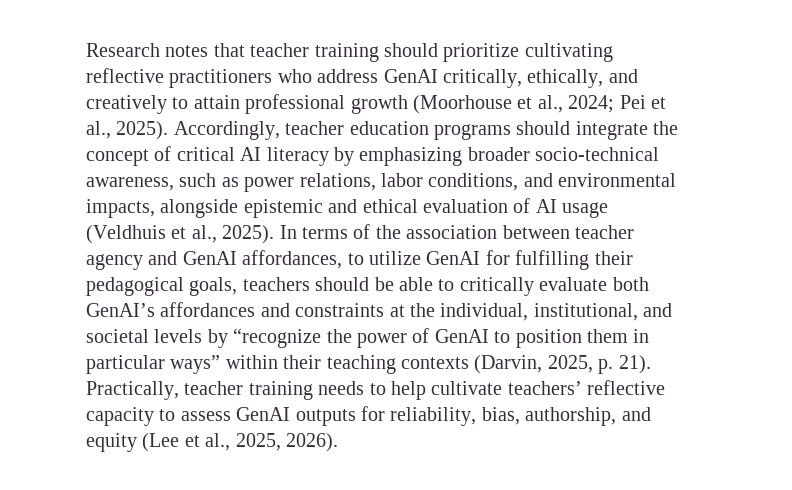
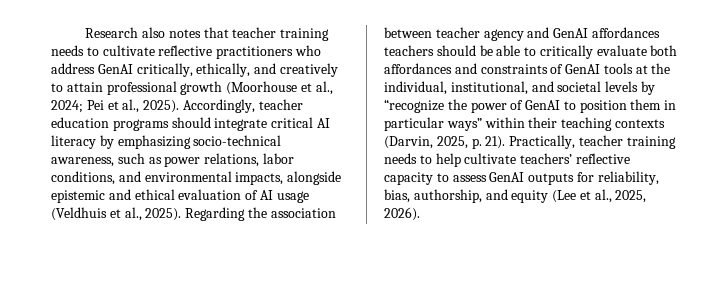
- Research notes that teacher training should prioritize cultivating reflective practitioners who address GenAI critically, ethically, and creatively to attain professional growth (Moorhouse et al., 2024; Pei et al., 2025).
+ Research also notes that teacher training needs to cultivate reflective practitioners who address GenAI critically, ethically, and creatively to attain professional growth (Moorhouse et al., 2024; Pei et al., 2025).
- Accordingly, teacher education programs should integrate the concept of critical AI literacy by emphasizing broader socio-technical awareness, such as power relations, labor conditions, and environmental impacts, alongside epistemic and ethical evaluation of AI usage (Veldhuis et al., 2025).
+ Accordingly, teacher education programs should integrate critical AI literacy by emphasizing socio-technical awareness, such as power relations, labor conditions, and environmental impacts, alongside epistemic and ethical evaluation of AI usage (Veldhuis et al., 2025).
- In terms of the association between teacher agency and GenAI affordances, to utilize GenAI for fulfilling their pedagogical goals, teachers should be able to critically evaluate both GenAI’s affordances and constraints at the individual, institutional, and societal levels by “recognize the power of GenAI to position them in particular ways” within their teaching contexts (Darvin, 2025, p. 21).
+ Regarding the association between teacher agency and GenAI affordances teachers should be able to critically evaluate both affordances and constraints of GenAI tools at the individual, institutional, and societal levels by “recognize the power of GenAI to position them in particular ways” within their teaching contexts (Darvin, 2025, p. 21).

